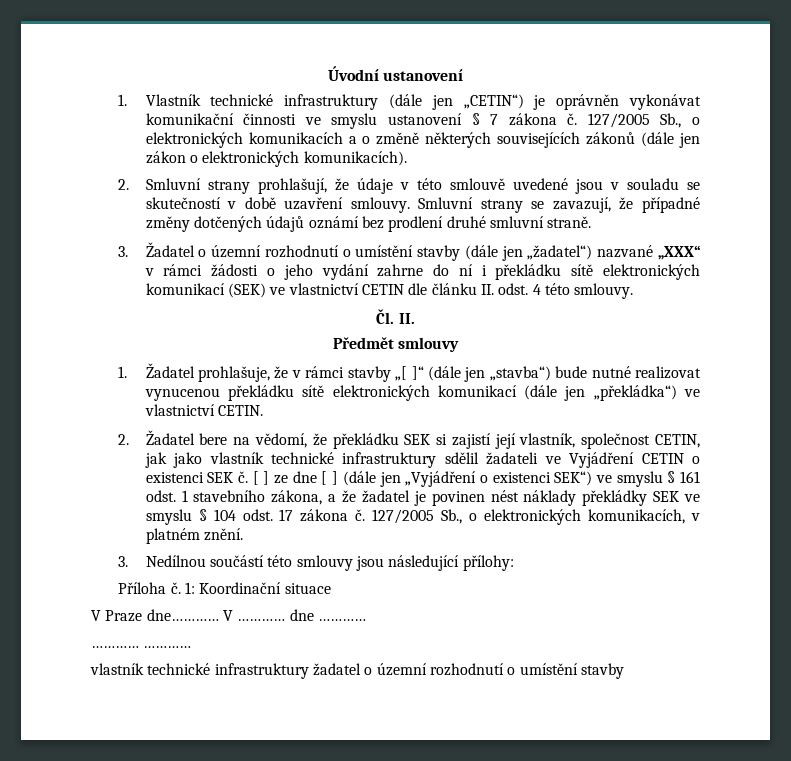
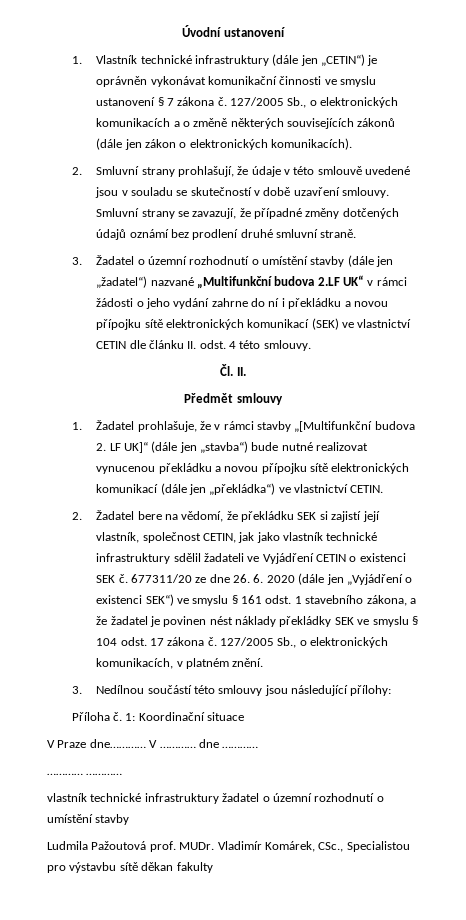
- 3. Žadatel o územní rozhodnutí o umístění stavby (dále jen „žadatel“) nazvané „XXX“ v rámci žádosti o jeho vydání zahrne do ní i překládku sítě elektronických komunikací (SEK) ve vlastnictví CETIN dle článku II. odst. 4 této smlouvy.
+ 3. Žadatel o územní rozhodnutí o umístění stavby (dále jen „žadatel“) nazvané „Multifunkční budova 2.LF UK“ v rámci žádosti o jeho vydání zahrne do ní i překládku a novou přípojku sítě elektronických komunikací (SEK) ve vlastnictví CETIN dle článku II. odst. 4 této smlouvy.
- 1. Žadatel prohlašuje, že v rámci stavby „[ ]“ (dále jen „stavba“) bude nutné realizovat vynucenou překládku sítě elektronických komunikací (dále jen „překládka“) ve vlastnictví CETIN.
+ 1. Žadatel prohlašuje, že v rámci stavby „[Multifunkční budova 2. LF UK]“ (dále jen „stavba“) bude nutné realizovat vynucenou překládku a novou přípojku sítě elektronických komunikací (dále jen „překládka“) ve vlastnictví CETIN.
- [ ] ze dne [ ] (dále jen „Vyjádření o existenci SEK“) ve smyslu § 161 odst. 1 stavebního zákona, a že žadatel je povinen nést náklady překládky SEK ve smyslu § 104 odst. 17 zákona č.
+ 677311/20 ze dne 26. 6. 2020 (dále jen „Vyjádření o existenci SEK“) ve smyslu § 161 odst. 1 stavebního zákona, a že žadatel je povinen nést náklady překládky SEK ve smyslu § 104 odst. 17 zákona č.
+ Ludmila Pažoutová prof. MUDr. Vladimír Komárek, CSc., Specialistou pro výstavbu sítě děkan fakulty

